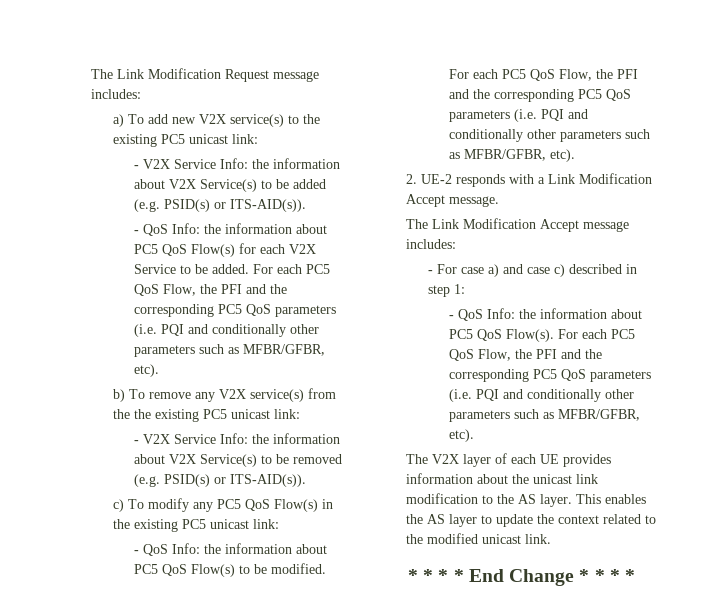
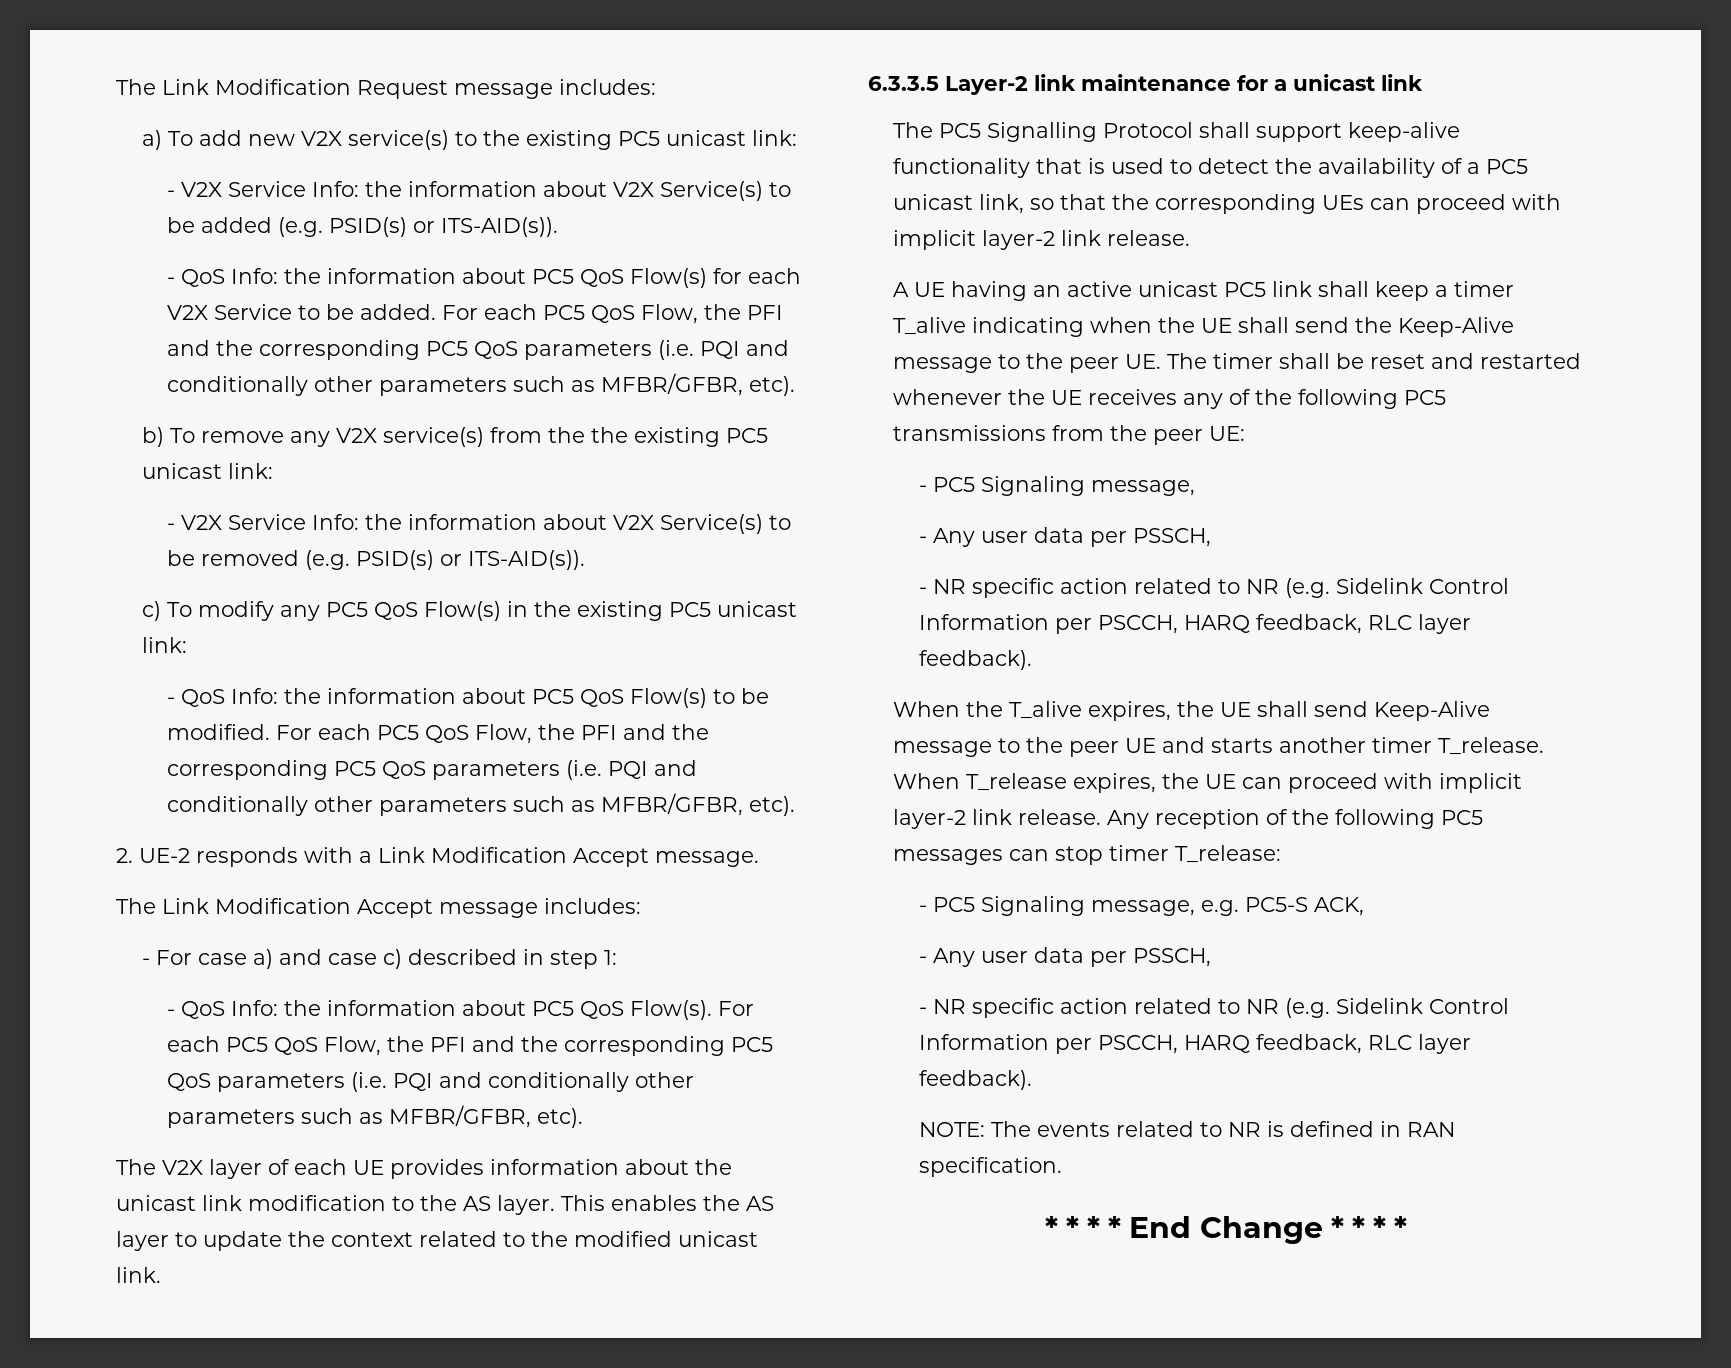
+ 6.3.3.5 Layer-2 link maintenance for a unicast link
+ The PC5 Signalling Protocol shall support keep-alive functionality that is used to detect the availability of a PC5 unicast link, so that the corresponding UEs can proceed with implicit layer-2 link release.
+ A UE having an active unicast PC5 link shall keep a timer T_alive indicating when the UE shall send the Keep-Alive message to the peer UE. The timer shall be reset and restarted whenever the UE receives any of the following PC5 transmissions from the peer UE:
+ - PC5 Signaling message,
+ - Any user data per PSSCH,
+ - NR specific action related to NR (e.g. Sidelink Control Information per PSCCH, HARQ feedback, RLC layer feedback).
+ When the T_alive expires, the UE shall send Keep-Alive message to the peer UE and starts another timer T_release. When T_release expires, the UE can proceed with implicit layer-2 link release. Any reception of the following PC5 messages can stop timer T_release:
+ - PC5 Signaling message, e.g. PC5-S ACK,
+ - Any user data per PSSCH,
+ - NR specific action related to NR (e.g. Sidelink Control Information per PSCCH, HARQ feedback, RLC layer feedback).
+ NOTE: The events related to NR is defined in RAN specification.

